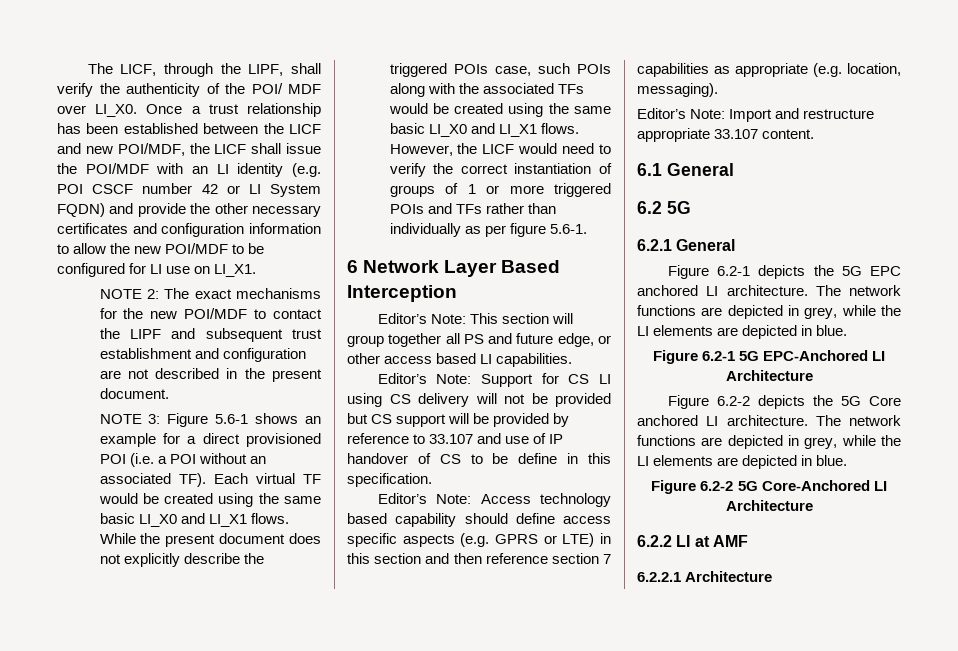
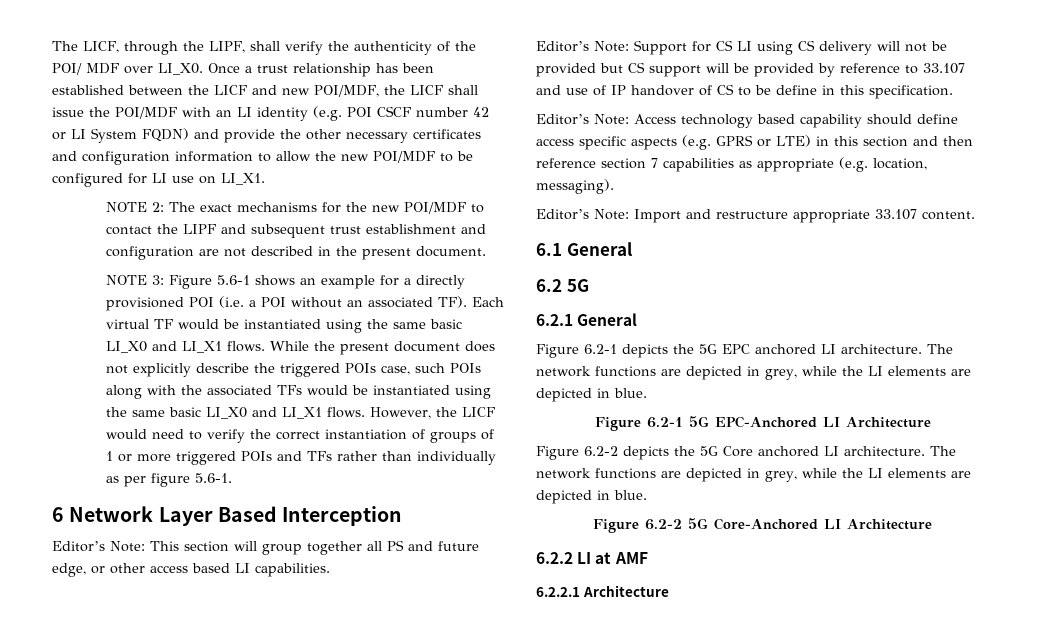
- NOTE 3: Figure 5.6-1 shows an example for a direct provisioned POI (i.e. a POI without an associated TF). Each virtual TF would be created using the same basic LI_X0 and LI_X1 flows.
+ NOTE 3: Figure 5.6-1 shows an example for a directly provisioned POI (i.e. a POI without an associated TF). Each virtual TF would be instantiated using the same basic LI_X0 and LI_X1 flows.
- While the present document does not explicitly describe the triggered POIs case, such POIs along with the associated TFs would be created using the same basic LI_X0 and LI_X1 flows.
+ While the present document does not explicitly describe the triggered POIs case, such POIs along with the associated TFs would be instantiated using the same basic LI_X0 and LI_X1 flows.

